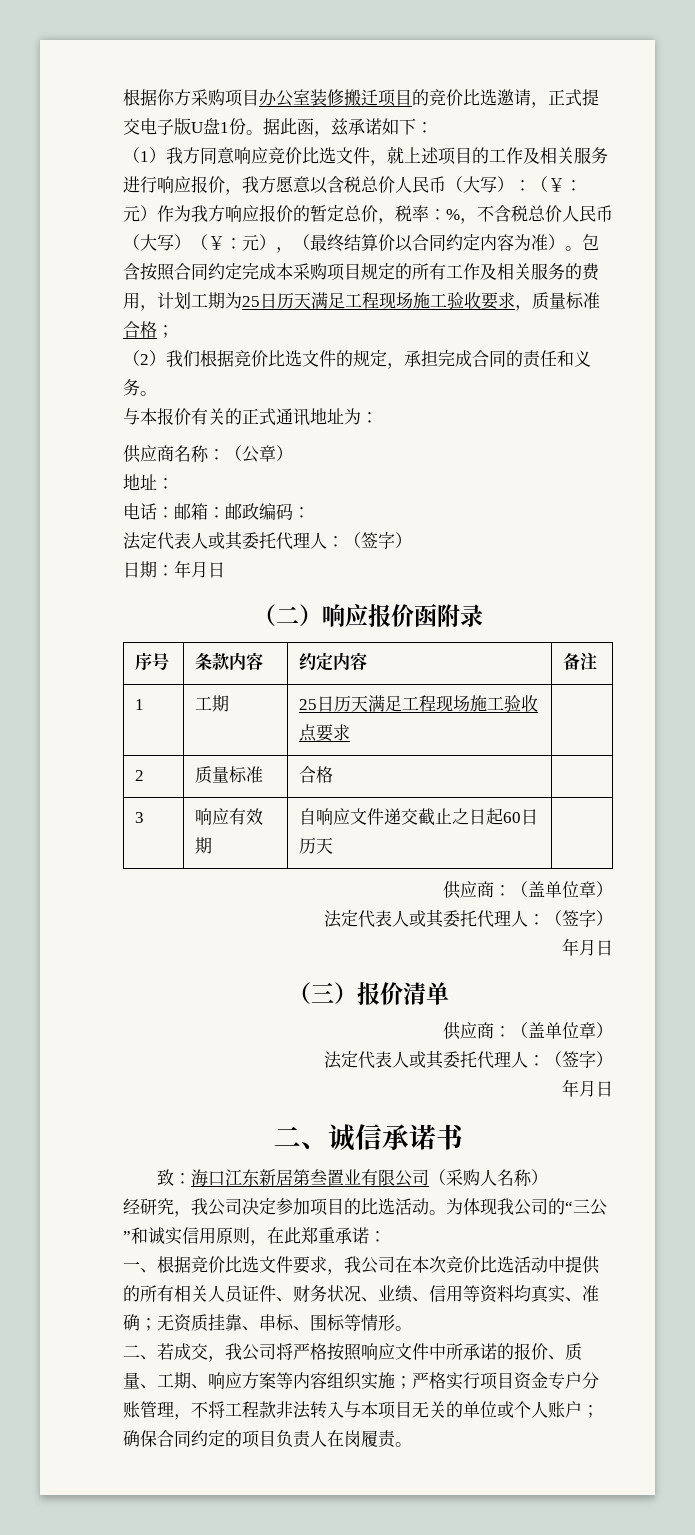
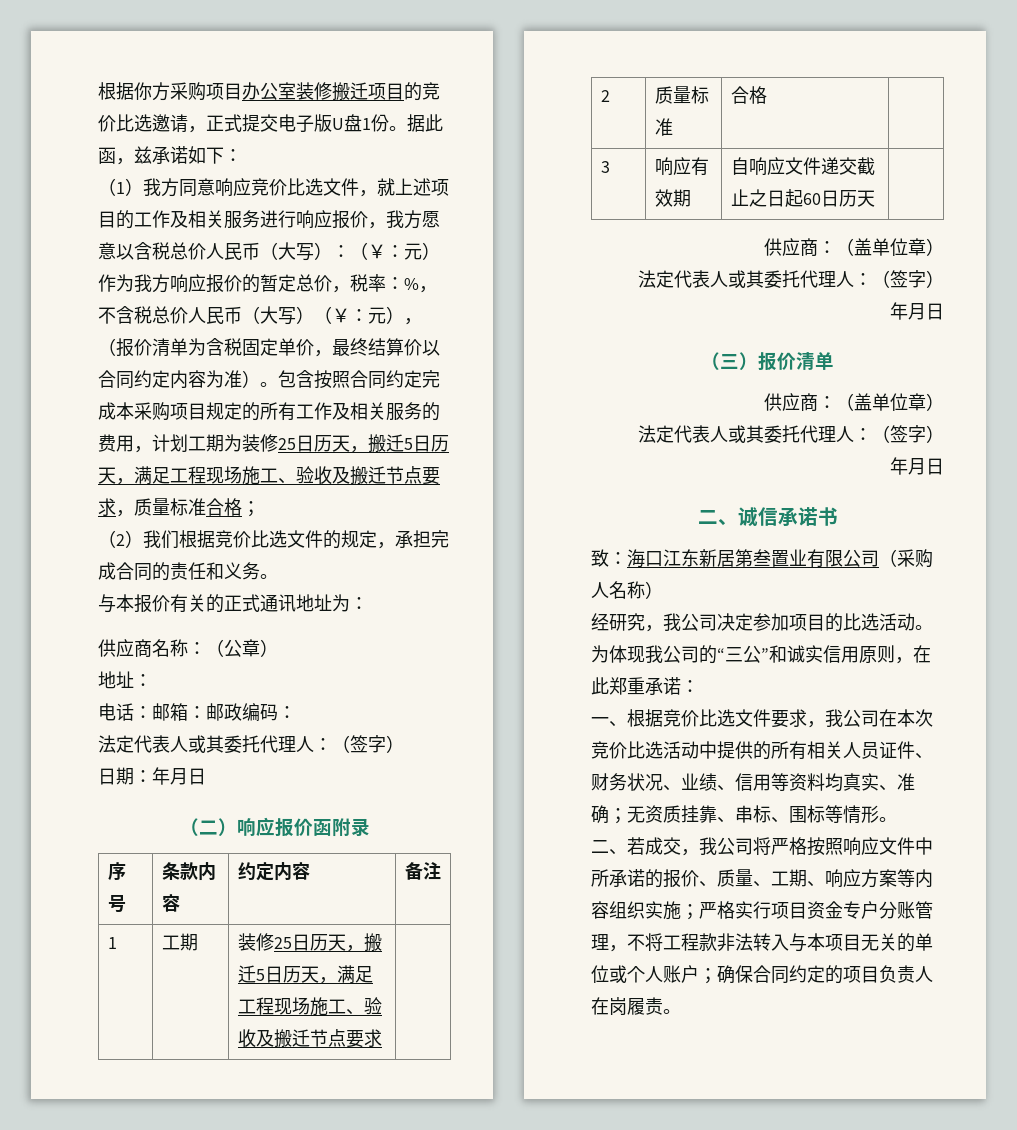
- （1）我方同意响应竞价比选文件，就上述项目的工作及相关服务进行响应报价，我方愿意以含税总价人民币（大写）：（￥：元）作为我方响应报价的暂定总价，税率：%，不含税总价人民币（大写）（￥：元），（最终结算价以合同约定内容为准）。
+ （1）我方同意响应竞价比选文件，就上述项目的工作及相关服务进行响应报价，我方愿意以含税总价人民币（大写）：（￥：元）作为我方响应报价的暂定总价，税率：%，不含税总价人民币（大写）（￥：元），（报价清单为含税固定单价，最终结算价以合同约定内容为准）。
- 包含按照合同约定完成本采购项目规定的所有工作及相关服务的费用，计划工期为25日历天满足工程现场施工验收要求，质量标准合格；
+ 包含按照合同约定完成本采购项目规定的所有工作及相关服务的费用，计划工期为装修25日历天，搬迁5日历天，满足工程现场施工、验收及搬迁节点要求，质量标准合格；
- 1 | 工期 | 25日历天满足工程现场施工验收点要求 |
+ 1 | 工期 | 装修25日历天，搬迁5日历天，满足工程现场施工、验收及搬迁节点要求 |

